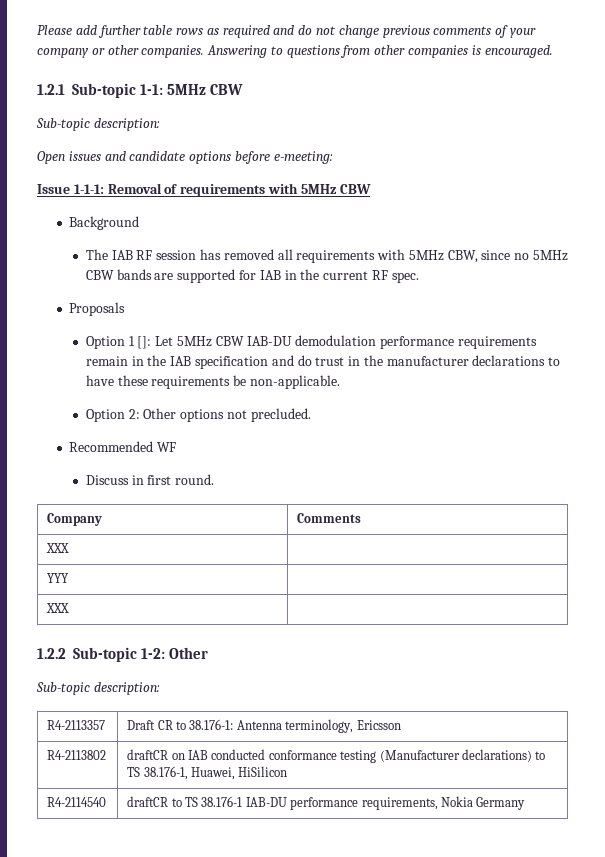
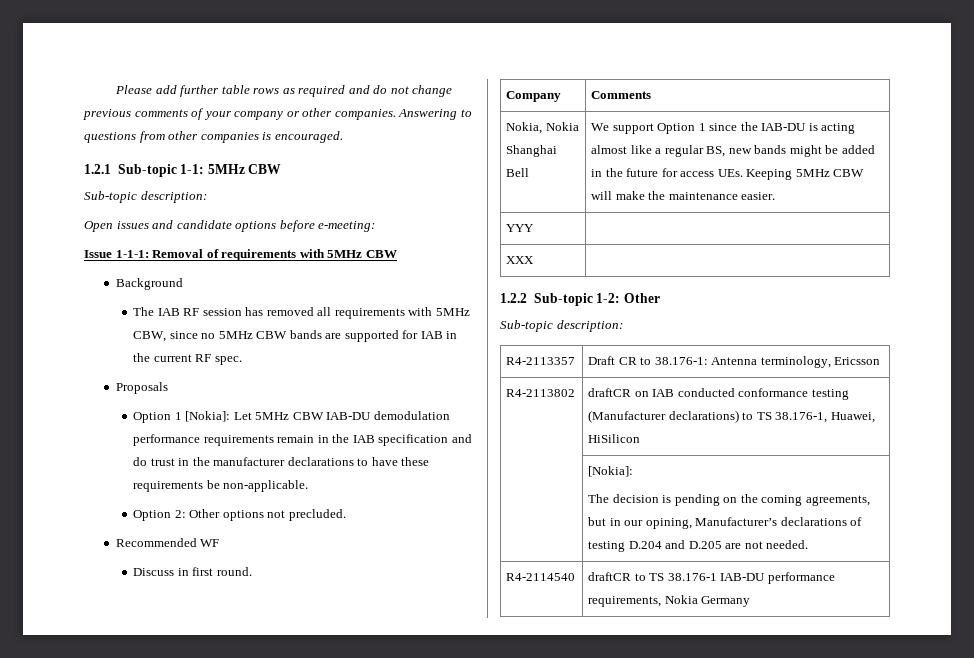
- Option 1 []: Let 5MHz CBW IAB-DU demodulation performance requirements remain in the IAB specification and do trust in the manufacturer declarations to have these requirements be non-applicable.
+ Option 1 [Nokia]: Let 5MHz CBW IAB-DU demodulation performance requirements remain in the IAB specification and do trust in the manufacturer declarations to have these requirements be non-applicable.
  Company | Comments
- XXX |
+ Nokia, Nokia Shanghai Bell | We support Option 1 since the IAB-DU is acting almost like a regular BS, new bands might be added in the future for access UEs. Keeping 5MHz CBW will make the maintenance easier.
  R4-2113802 | draftCR on IAB conducted conformance testing (Manufacturer declarations) to TS 38.176-1, Huawei, HiSilicon
+ | [Nokia]:
+ The decision is pending on the coming agreements, but in our opining, Manufacturer’s declarations of testing D.204 and D.205 are not needed.

